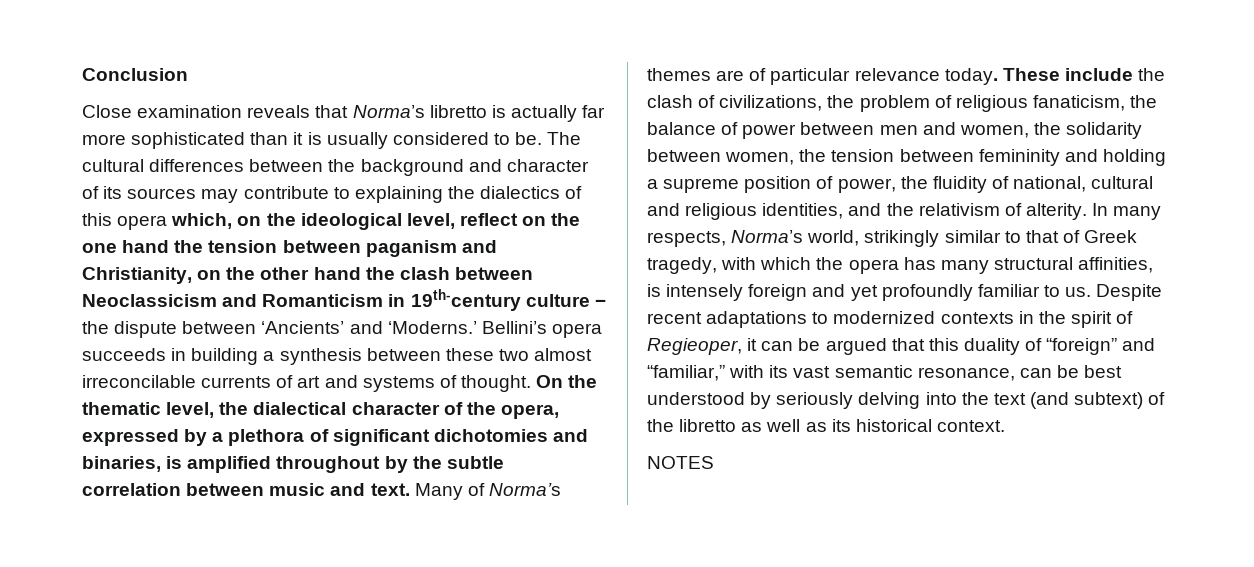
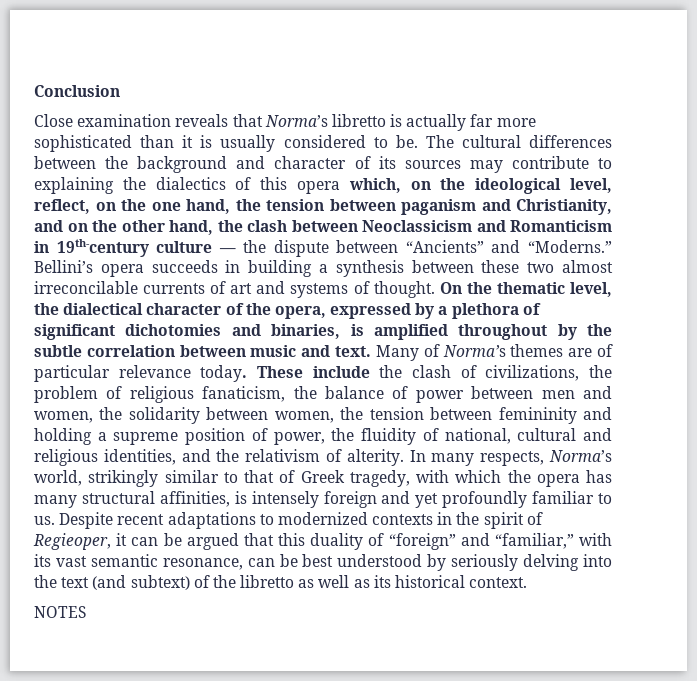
- The cultural differences between the background and character of its sources may contribute to explaining the dialectics of this opera which, on the ideological level, reflect on the one hand the tension between paganism and Christianity, on the other hand the clash between Neoclassicism and Romanticism in 19th-century culture − the dispute between ‘Ancients’ and ‘Moderns.’
+ The cultural differences between the background and character of its sources may contribute to explaining the dialectics of this opera which, on the ideological level, reflect, on the one hand, the tension between paganism and Christianity, and on the other hand, the clash between Neoclassicism and Romanticism in 19th-century culture — the dispute between “Ancients” and “Moderns.”

